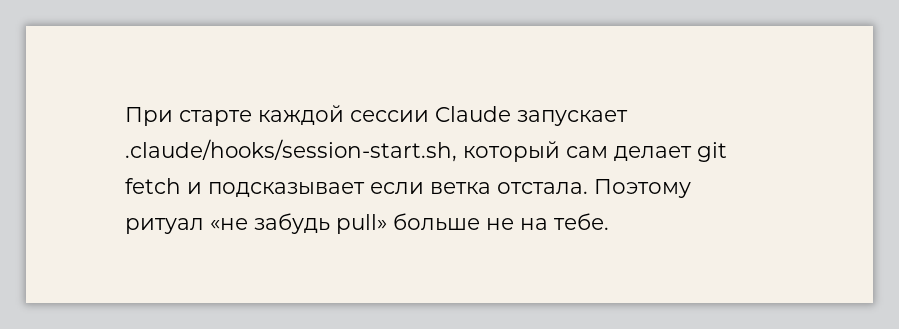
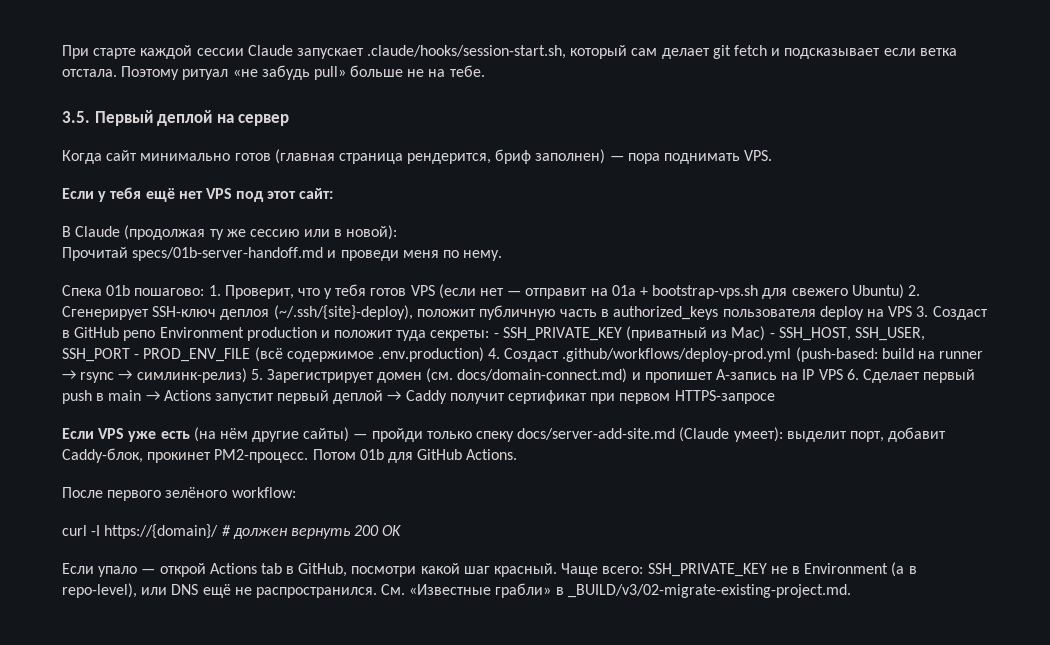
+ 3.5. Первый деплой на сервер
+ Когда сайт минимально готов (главная страница рендерится, бриф заполнен) — пора поднимать VPS.
+ Если у тебя ещё нет VPS под этот сайт:
+ В Claude (продолжая ту же сессию или в новой):
+ Прочитай specs/01b-server-handoff.md и проведи меня по нему.
+ Спека 01b пошагово: 1. Проверит, что у тебя готов VPS (если нет — отправит на 01a + bootstrap-vps.sh для свежего Ubuntu) 2. Сгенерирует SSH-ключ деплоя (~/.ssh/{site}-deploy), положит публичную часть в authorized_keys пользователя deploy на VPS 3. Создаст в GitHub репо Environment production и положит туда секреты: - SSH_PRIVATE_KEY (приватный из Mac) - SSH_HOST, SSH_USER, SSH_PORT - PROD_ENV_FILE (всё содержимое .env.production) 4. Создаст .github/workflows/deploy-prod.yml (push-based: build на runner → rsync → симлинк-релиз) 5. Зарегистрирует домен (см. docs/domain-connect.md) и пропишет A-запись на IP VPS 6. Сделает первый push в main → Actions запустит первый деплой → Caddy получит сертификат при первом HTTPS-запросе
+ Если VPS уже есть (на нём другие сайты) — пройди только спеку docs/server-add-site.md (Claude умеет): выделит порт, добавит Caddy-блок, прокинет PM2-процесс. Потом 01b для GitHub Actions.
+ После первого зелёного workflow:
+ curl -I https://{domain}/ # должен вернуть 200 OK
+ Если упало — открой Actions tab в GitHub, посмотри какой шаг красный. Чаще всего: SSH_PRIVATE_KEY не в Environment (а в repo-level), или DNS ещё не распространился. См. «Известные грабли» в _BUILD/v3/02-migrate-existing-project.md.

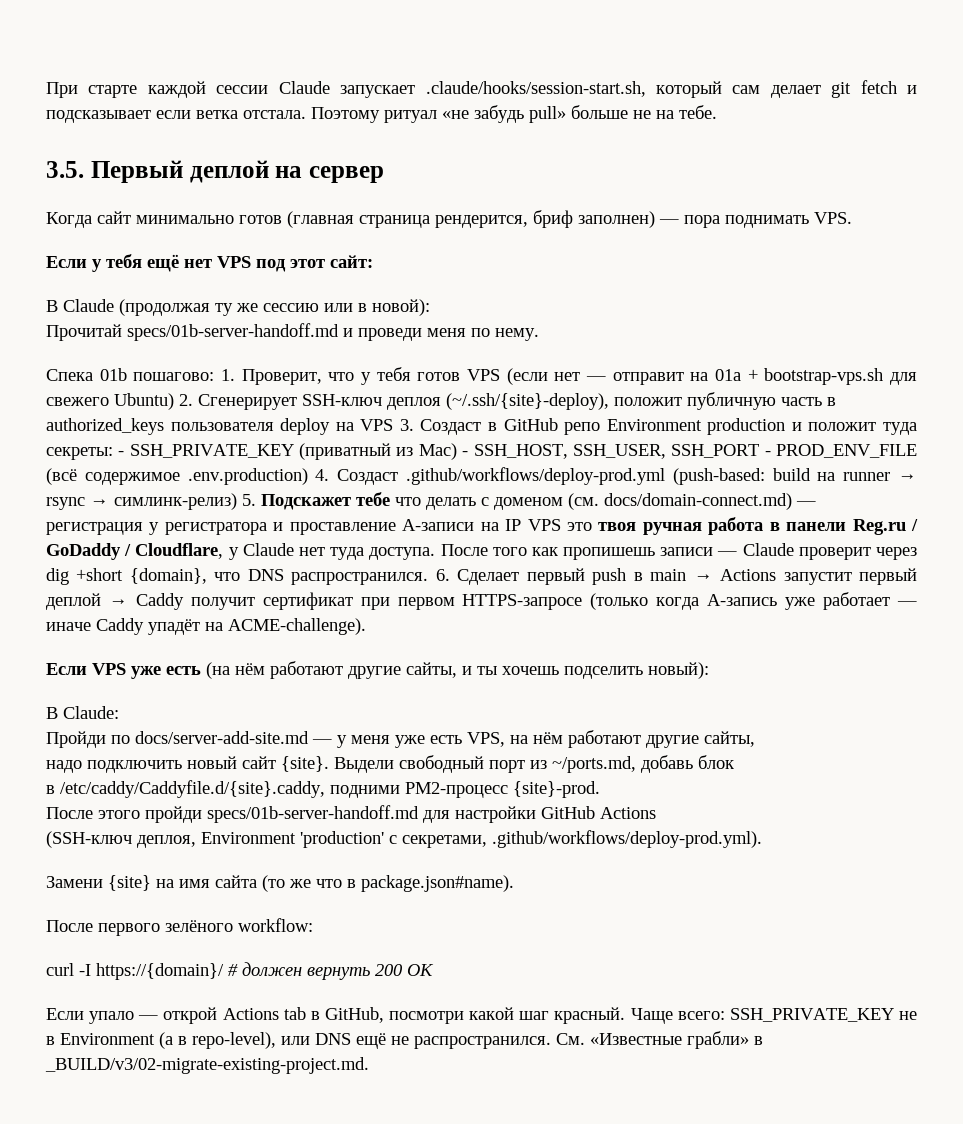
- build на runner → rsync → симлинк-релиз) 5. Зарегистрирует домен (см. docs/domain-connect.md) и пропишет A-запись на IP VPS 6. Сделает первый push в main → Actions запустит первый деплой → Caddy получит сертификат при первом HTTPS-запросе
+ build на runner → rsync → симлинк-релиз) 5. Подскажет тебе что делать с доменом (см. docs/domain-connect.md) — регистрация у регистратора и проставление A-записи на IP VPS это твоя ручная работа в панели Reg.ru / GoDaddy / Cloudflare, у Claude нет туда доступа. После того как пропишешь записи — Claude проверит через dig +short {domain}, что DNS распространился. 6. Сделает первый push в main → Actions запустит первый деплой → Caddy получит сертификат при первом HTTPS-запросе (только когда A-запись уже работает — иначе Caddy упадёт на ACME-challenge).
- Если VPS уже есть (на нём другие сайты) — пройди только спеку docs/server-add-site.md (Claude умеет): выделит порт, добавит Caddy-блок, прокинет PM2-процесс. Потом 01b для GitHub Actions.
+ Если VPS уже есть (на нём работают другие сайты, и ты хочешь подселить новый):
+ В Claude:
+ Пройди по docs/server-add-site.md — у меня уже есть VPS, на нём работают другие сайты,
+ надо подключить новый сайт {site}. Выдели свободный порт из ~/ports.md, добавь блок
+ в /etc/caddy/Caddyfile.d/{site}.caddy, подними PM2-процесс {site}-prod.
+ После этого пройди specs/01b-server-handoff.md для настройки GitHub Actions
+ (SSH-ключ деплоя, Environment 'production' с секретами, .github/workflows/deploy-prod.yml).
+ Замени {site} на имя сайта (то же что в package.json#name).

